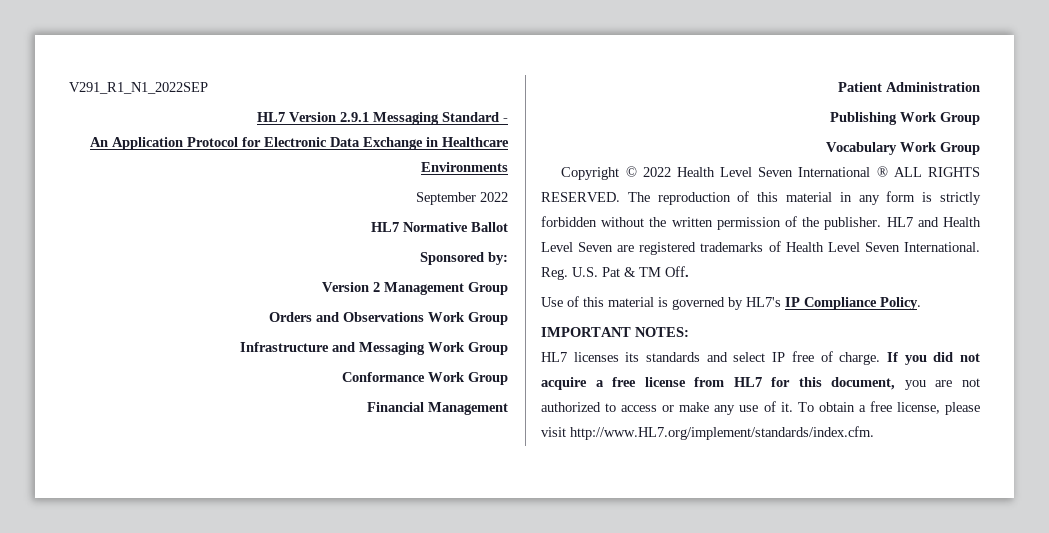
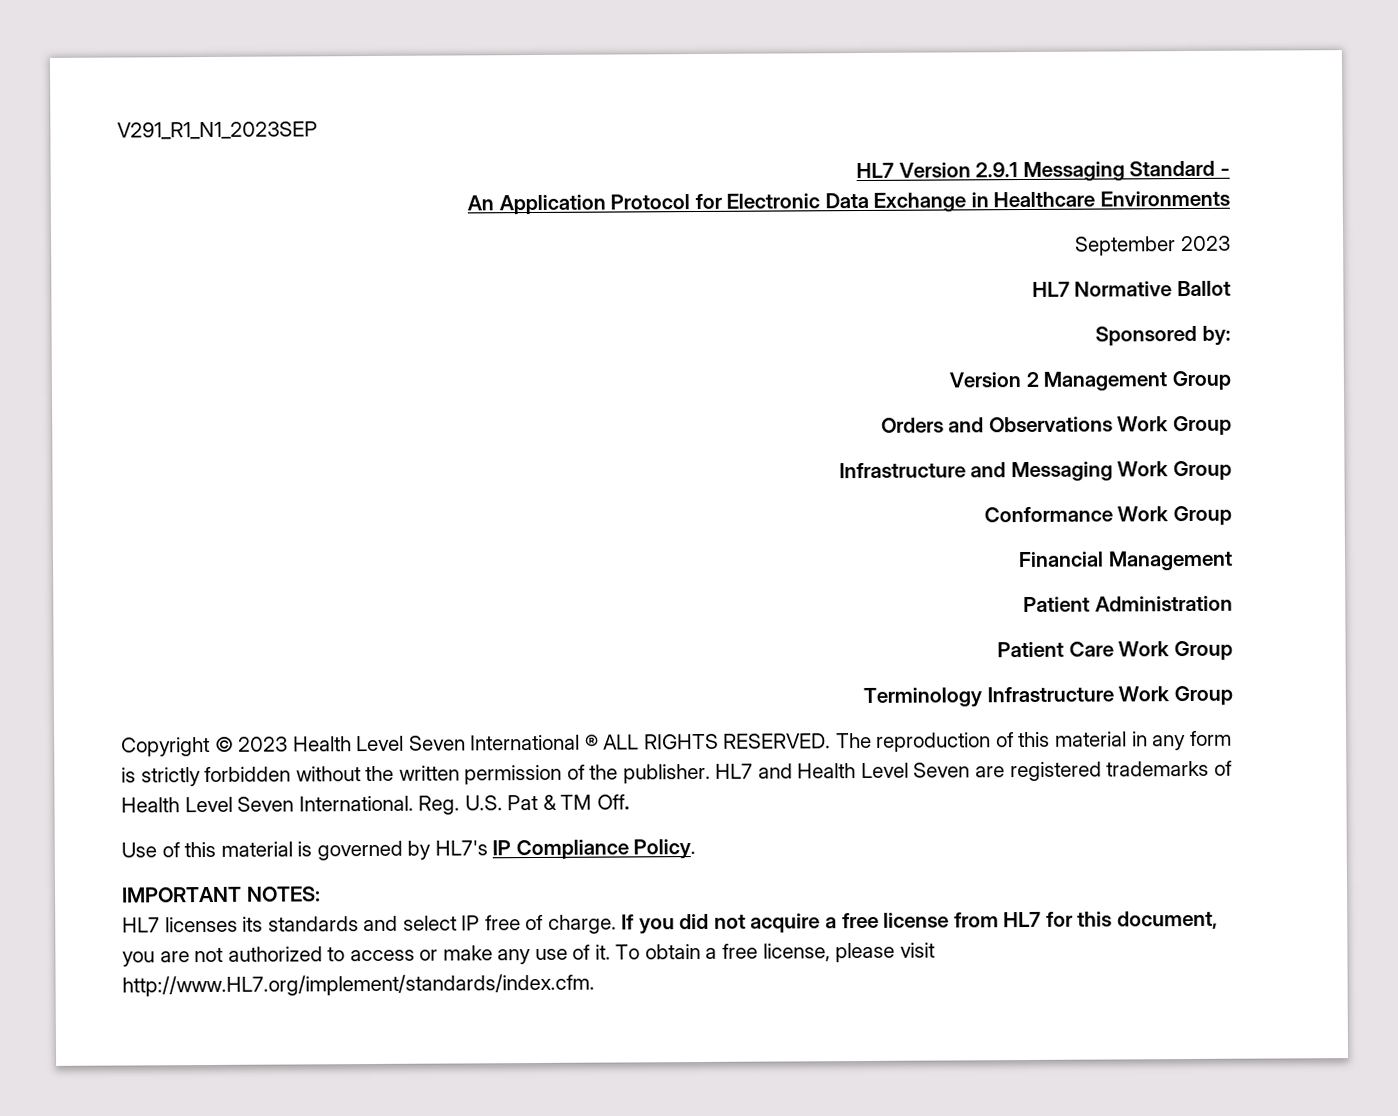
- V291_R1_N1_2022SEP
+ V291_R1_N1_2023SEP
- September 2022
+ September 2023
- Publishing Work Group
- Vocabulary Work Group
+ Patient Care Work Group
+ Terminology Infrastructure Work Group
- Copyright © 2022 Health Level Seven International ® ALL RIGHTS RESERVED.
+ Copyright © 2023 Health Level Seven International ® ALL RIGHTS RESERVED.

